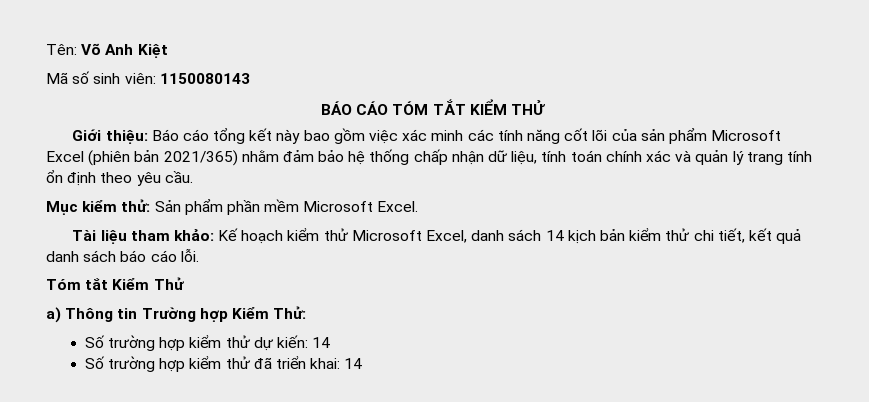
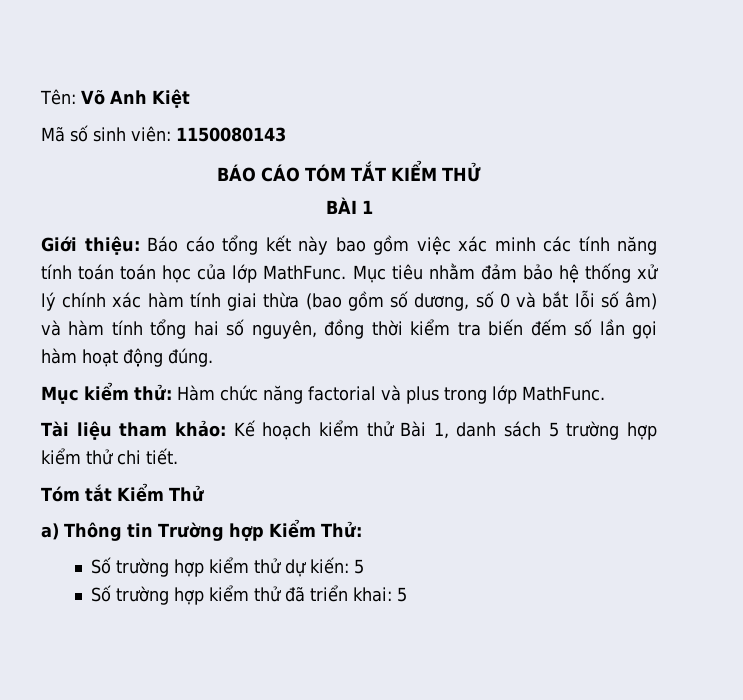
+ BÀI 1
- Giới thiệu: Báo cáo tổng kết này bao gồm việc xác minh các tính năng cốt lõi của sản phẩm Microsoft Excel (phiên bản 2021/365) nhằm đảm bảo hệ thống chấp nhận dữ liệu, tính toán chính xác và quản lý trang tính ổn định theo yêu cầu.
- Mục kiểm thử: Sản phẩm phần mềm Microsoft Excel.
+ Giới thiệu: Báo cáo tổng kết này bao gồm việc xác minh các tính năng tính toán toán học của lớp MathFunc. Mục tiêu nhằm đảm bảo hệ thống xử lý chính xác hàm tính giai thừa (bao gồm số dương, số 0 và bắt lỗi số âm) và hàm tính tổng hai số nguyên, đồng thời kiểm tra biến đếm số lần gọi hàm hoạt động đúng.
+ Mục kiểm thử: Hàm chức năng factorial và plus trong lớp MathFunc.
- Tài liệu tham khảo: Kế hoạch kiểm thử Microsoft Excel, danh sách 14 kịch bản kiểm thử chi tiết, kết quả danh sách báo cáo lỗi.
+ Tài liệu tham khảo: Kế hoạch kiểm thử Bài 1, danh sách 5 trường hợp kiểm thử chi tiết.
- Số trường hợp kiểm thử dự kiến: 14
+ Số trường hợp kiểm thử dự kiến: 5
- Số trường hợp kiểm thử đã triển khai: 14
+ Số trường hợp kiểm thử đã triển khai: 5

